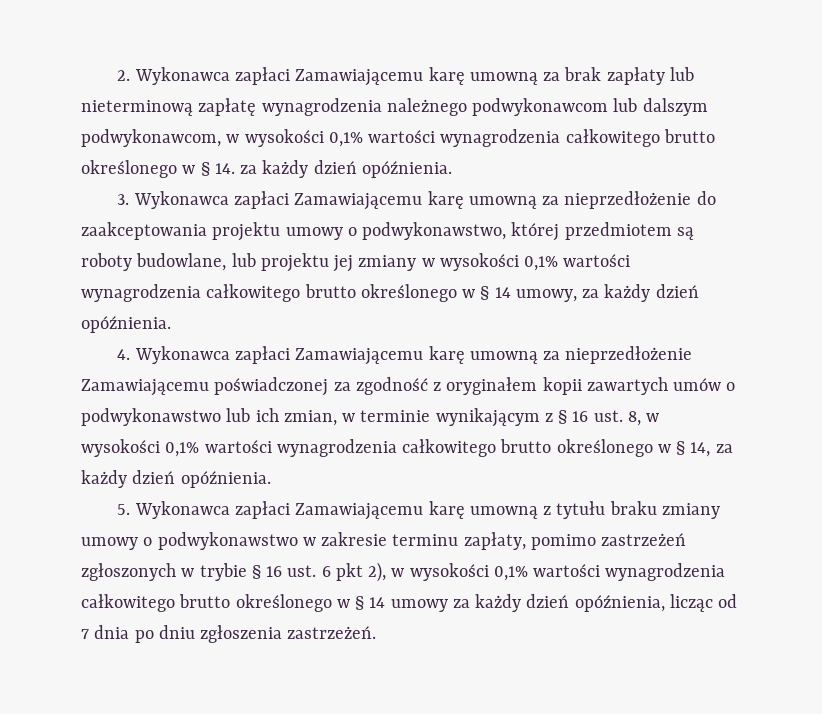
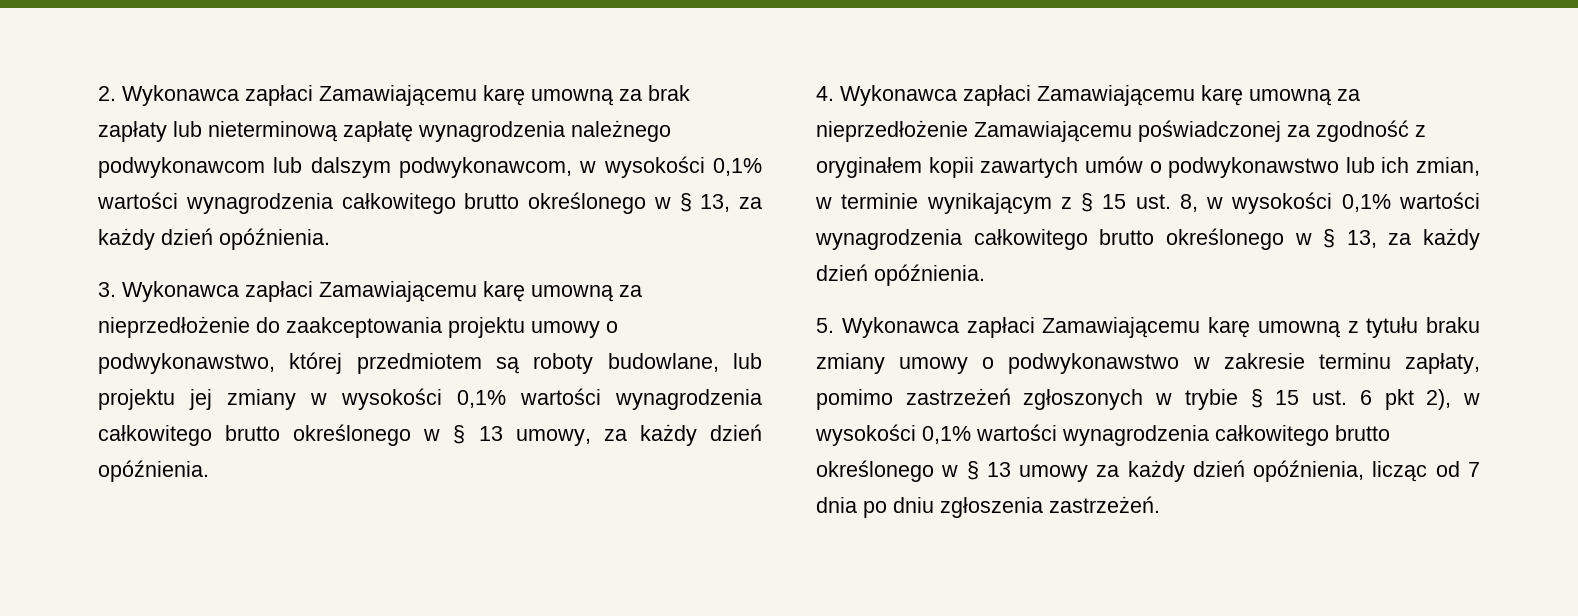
- 2. Wykonawca zapłaci Zamawiającemu karę umowną za brak zapłaty lub nieterminową zapłatę wynagrodzenia należnego podwykonawcom lub dalszym podwykonawcom, w wysokości 0,1% wartości wynagrodzenia całkowitego brutto określonego w § 14. za każdy dzień opóźnienia.
+ 2. Wykonawca zapłaci Zamawiającemu karę umowną za brak zapłaty lub nieterminową zapłatę wynagrodzenia należnego podwykonawcom lub dalszym podwykonawcom, w wysokości 0,1% wartości wynagrodzenia całkowitego brutto określonego w § 13, za każdy dzień opóźnienia.
- 3. Wykonawca zapłaci Zamawiającemu karę umowną za nieprzedłożenie do zaakceptowania projektu umowy o podwykonawstwo, której przedmiotem są roboty budowlane, lub projektu jej zmiany w wysokości 0,1% wartości wynagrodzenia całkowitego brutto określonego w § 14 umowy, za każdy dzień opóźnienia.
+ 3. Wykonawca zapłaci Zamawiającemu karę umowną za nieprzedłożenie do zaakceptowania projektu umowy o podwykonawstwo, której przedmiotem są roboty budowlane, lub projektu jej zmiany w wysokości 0,1% wartości wynagrodzenia całkowitego brutto określonego w § 13 umowy, za każdy dzień opóźnienia.
- 4. Wykonawca zapłaci Zamawiającemu karę umowną za nieprzedłożenie Zamawiającemu poświadczonej za zgodność z oryginałem kopii zawartych umów o podwykonawstwo lub ich zmian, w terminie wynikającym z § 16 ust. 8, w wysokości 0,1% wartości wynagrodzenia całkowitego brutto określonego w § 14, za każdy dzień opóźnienia.
+ 4. Wykonawca zapłaci Zamawiającemu karę umowną za nieprzedłożenie Zamawiającemu poświadczonej za zgodność z oryginałem kopii zawartych umów o podwykonawstwo lub ich zmian, w terminie wynikającym z § 15 ust. 8, w wysokości 0,1% wartości wynagrodzenia całkowitego brutto określonego w § 13, za każdy dzień opóźnienia.
- 5. Wykonawca zapłaci Zamawiającemu karę umowną z tytułu braku zmiany umowy o podwykonawstwo w zakresie terminu zapłaty, pomimo zastrzeżeń zgłoszonych w trybie § 16 ust. 6 pkt 2), w wysokości 0,1% wartości wynagrodzenia całkowitego brutto określonego w § 14 umowy za każdy dzień opóźnienia, licząc od 7 dnia po dniu zgłoszenia zastrzeżeń.
+ 5. Wykonawca zapłaci Zamawiającemu karę umowną z tytułu braku zmiany umowy o podwykonawstwo w zakresie terminu zapłaty, pomimo zastrzeżeń zgłoszonych w trybie § 15 ust. 6 pkt 2), w wysokości 0,1% wartości wynagrodzenia całkowitego brutto określonego w § 13 umowy za każdy dzień opóźnienia, licząc od 7 dnia po dniu zgłoszenia zastrzeżeń.

